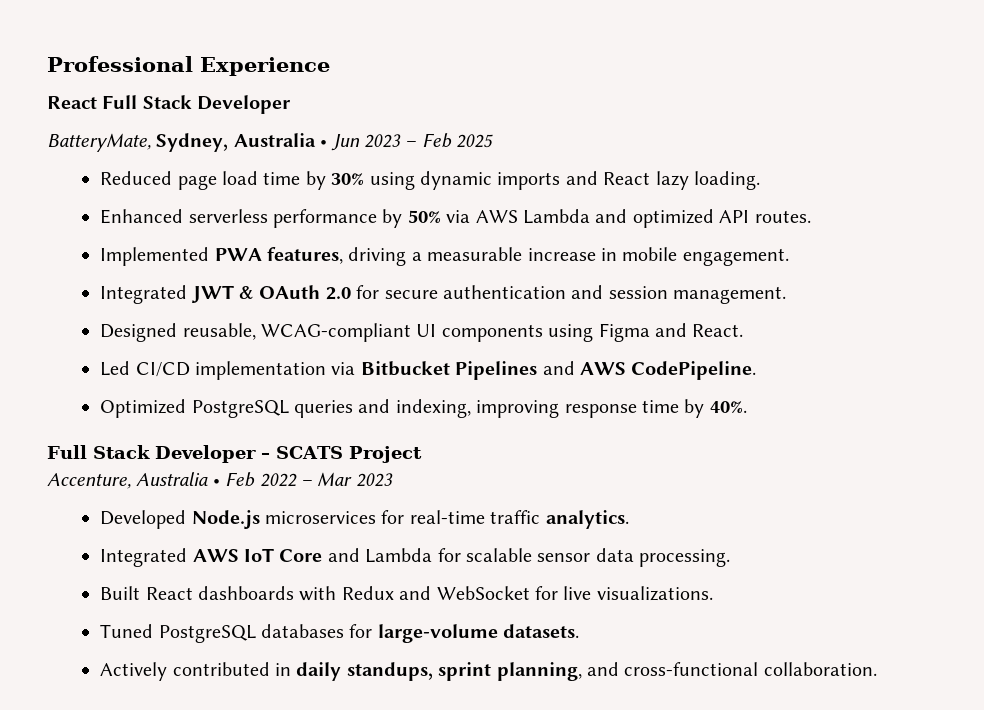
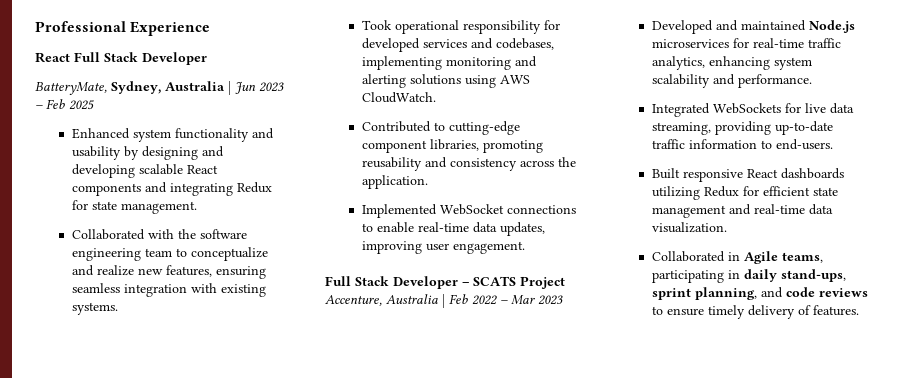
- BatteryMate, Sydney, Australia • Jun 2023 – Feb 2025
+ BatteryMate, Sydney, Australia | Jun 2023 – Feb 2025
- Reduced page load time by 30% using dynamic imports and React lazy loading.
- Enhanced serverless performance by 50% via AWS Lambda and optimized API routes.
- Implemented PWA features, driving a measurable increase in mobile engagement.
- Integrated JWT & OAuth 2.0 for secure authentication and session management.
- Designed reusable, WCAG-compliant UI components using Figma and React.
- Led CI/CD implementation via Bitbucket Pipelines and AWS CodePipeline.
- Optimized PostgreSQL queries and indexing, improving response time by 40%.
+ Enhanced system functionality and usability by designing and developing scalable React components and integrating Redux for state management.
+ Collaborated with the software engineering team to conceptualize and realize new features, ensuring seamless integration with existing systems.
+ Took operational responsibility for developed services and codebases, implementing monitoring and alerting solutions using AWS CloudWatch.
+ Contributed to cutting-edge component libraries, promoting reusability and consistency across the application.
+ Implemented WebSocket connections to enable real-time data updates, improving user engagement.
- Accenture, Australia • Feb 2022 – Mar 2023
+ Accenture, Australia | Feb 2022 – Mar 2023
- Developed Node.js microservices for real-time traffic analytics.
- Integrated AWS IoT Core and Lambda for scalable sensor data processing.
+ Developed and maintained Node.js microservices for real-time traffic analytics, enhancing system scalability and performance.
+ Integrated WebSockets for live data streaming, providing up-to-date traffic information to end-users.
- Built React dashboards with Redux and WebSocket for live visualizations.
- Tuned PostgreSQL databases for large-volume datasets.
- Actively contributed in daily standups, sprint planning, and cross-functional collaboration.
+ Built responsive React dashboards utilizing Redux for efficient state management and real-time data visualization.
+ Collaborated in Agile teams, participating in daily stand-ups, sprint planning, and code reviews to ensure timely delivery of features.

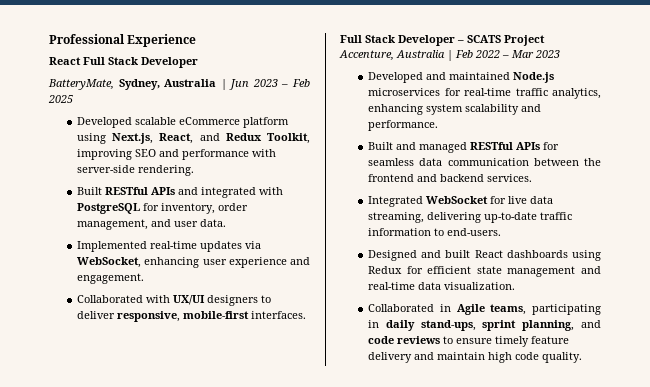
- Enhanced system functionality and usability by designing and developing scalable React components and integrating Redux for state management.
- Collaborated with the software engineering team to conceptualize and realize new features, ensuring seamless integration with existing systems.
- Took operational responsibility for developed services and codebases, implementing monitoring and alerting solutions using AWS CloudWatch.
- Contributed to cutting-edge component libraries, promoting reusability and consistency across the application.
- Implemented WebSocket connections to enable real-time data updates, improving user engagement.
+ Developed scalable eCommerce platform using Next.js, React, and Redux Toolkit, improving SEO and performance with server-side rendering.
+ Built RESTful APIs and integrated with PostgreSQL for inventory, order management, and user data.
+ Implemented real-time updates via WebSocket, enhancing user experience and engagement.
+ Collaborated with UX/UI designers to deliver responsive, mobile-first interfaces.
+ Built and managed RESTful APIs for seamless data communication between the frontend and backend services.
- Integrated WebSockets for live data streaming, providing up-to-date traffic information to end-users.
+ Integrated WebSocket for live data streaming, delivering up-to-date traffic information to end-users.
- Built responsive React dashboards utilizing Redux for efficient state management and real-time data visualization.
+ Designed and built React dashboards using Redux for efficient state management and real-time data visualization.
- Collaborated in Agile teams, participating in daily stand-ups, sprint planning, and code reviews to ensure timely delivery of features.
+ Collaborated in Agile teams, participating in daily stand-ups, sprint planning, and code reviews to ensure timely feature delivery and maintain high code quality.

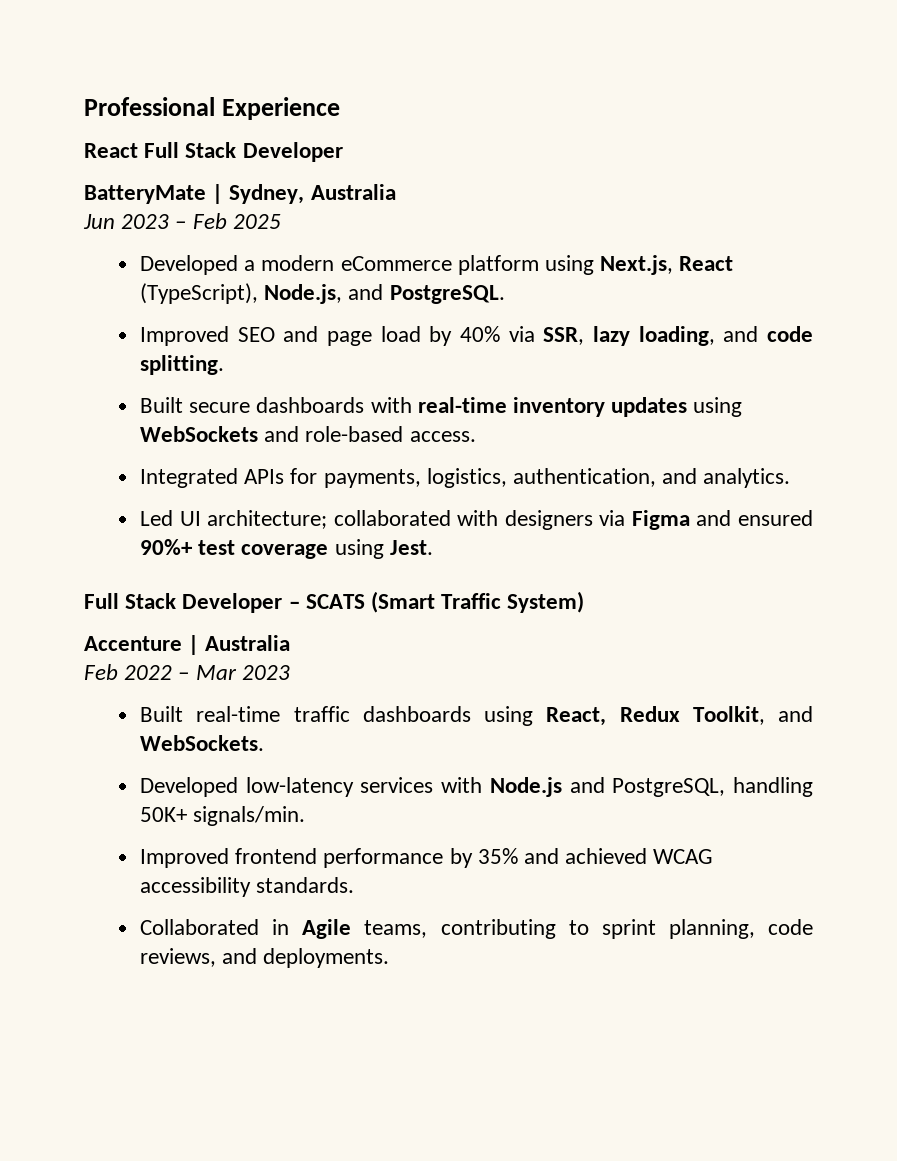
- BatteryMate, Sydney, Australia | Jun 2023 – Feb 2025
+ BatteryMate | Sydney, Australia
+ Jun 2023 – Feb 2025
- Developed scalable eCommerce platform using Next.js, React, and Redux Toolkit, improving SEO and performance with server-side rendering.
- Built RESTful APIs and integrated with PostgreSQL for inventory, order management, and user data.
- Implemented real-time updates via WebSocket, enhancing user experience and engagement.
- Collaborated with UX/UI designers to deliver responsive, mobile-first interfaces.
+ Developed a modern eCommerce platform using Next.js, React (TypeScript), Node.js, and PostgreSQL.
+ Improved SEO and page load by 40% via SSR, lazy loading, and code splitting.
+ Built secure dashboards with real-time inventory updates using WebSockets and role-based access.
+ Integrated APIs for payments, logistics, authentication, and analytics.
+ Led UI architecture; collaborated with designers via Figma and ensured 90%+ test coverage using Jest.
- Full Stack Developer – SCATS Project
- Accenture, Australia | Feb 2022 – Mar 2023
+ Full Stack Developer – SCATS (Smart Traffic System)
+ Accenture | Australia
+ Feb 2022 – Mar 2023
- Developed and maintained Node.js microservices for real-time traffic analytics, enhancing system scalability and performance.
- Built and managed RESTful APIs for seamless data communication between the frontend and backend services.
- Integrated WebSocket for live data streaming, delivering up-to-date traffic information to end-users.
- Designed and built React dashboards using Redux for efficient state management and real-time data visualization.
- Collaborated in Agile teams, participating in daily stand-ups, sprint planning, and code reviews to ensure timely feature delivery and maintain high code quality.
+ Built real-time traffic dashboards using React, Redux Toolkit, and WebSockets.
+ Developed low-latency services with Node.js and PostgreSQL, handling 50K+ signals/min.
+ Improved frontend performance by 35% and achieved WCAG accessibility standards.
+ Collaborated in Agile teams, contributing to sprint planning, code reviews, and deployments.

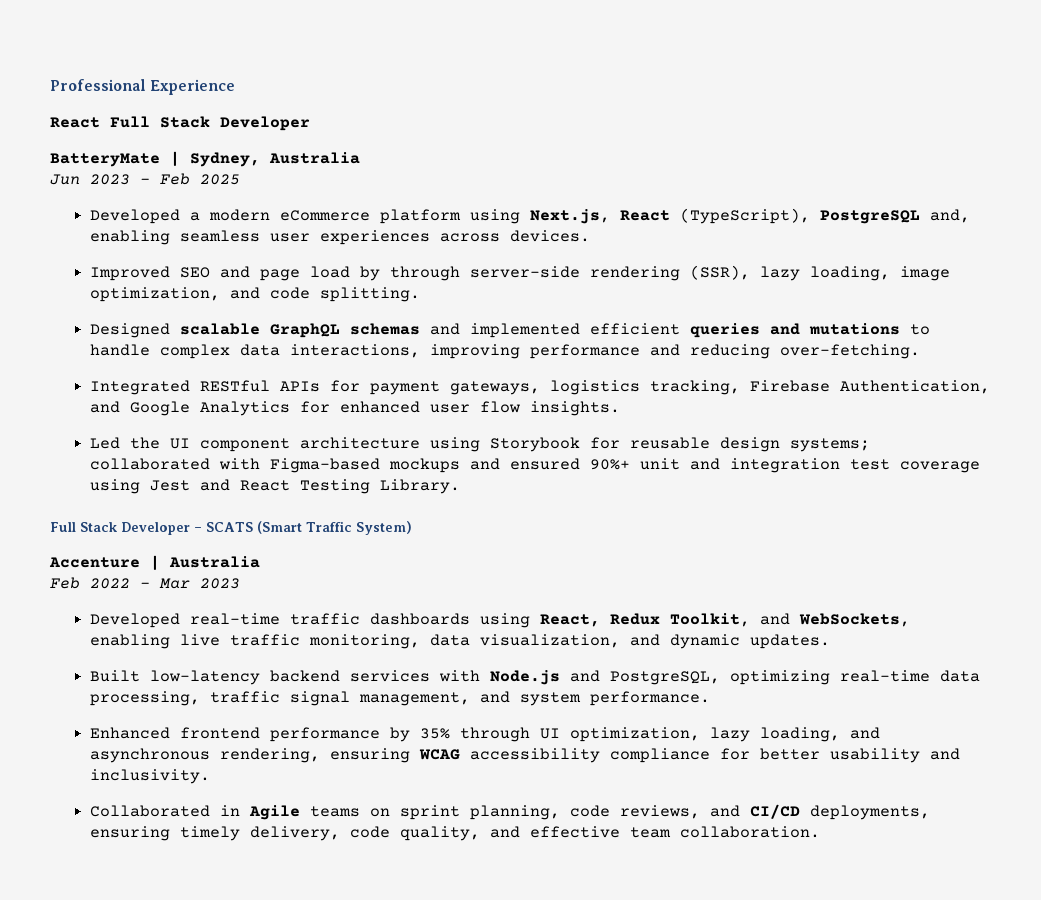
- Developed a modern eCommerce platform using Next.js, React (TypeScript), Node.js, and PostgreSQL.
+ Developed a modern eCommerce platform using Next.js, React (TypeScript), PostgreSQL and, enabling seamless user experiences across devices.
- Improved SEO and page load by 40% via SSR, lazy loading, and code splitting.
- Built secure dashboards with real-time inventory updates using WebSockets and role-based access.
+ Improved SEO and page load by through server-side rendering (SSR), lazy loading, image optimization, and code splitting.
+ Designed scalable GraphQL schemas and implemented efficient queries and mutations to handle complex data interactions, improving performance and reducing over-fetching.
- Integrated APIs for payments, logistics, authentication, and analytics.
- Led UI architecture; collaborated with designers via Figma and ensured 90%+ test coverage using Jest.
+ Integrated RESTful APIs for payment gateways, logistics tracking, Firebase Authentication, and Google Analytics for enhanced user flow insights.
+ Led the UI component architecture using Storybook for reusable design systems; collaborated with Figma-based mockups and ensured 90%+ unit and integration test coverage using Jest and React Testing Library.
- Built real-time traffic dashboards using React, Redux Toolkit, and WebSockets.
- Developed low-latency services with Node.js and PostgreSQL, handling 50K+ signals/min.
- Improved frontend performance by 35% and achieved WCAG accessibility standards.
+ Developed real-time traffic dashboards using React, Redux Toolkit, and WebSockets, enabling live traffic monitoring, data visualization, and dynamic updates.
+ Built low-latency backend services with Node.js and PostgreSQL, optimizing real-time data processing, traffic signal management, and system performance.
+ Enhanced frontend performance by 35% through UI optimization, lazy loading, and asynchronous rendering, ensuring WCAG accessibility compliance for better usability and inclusivity.
- Collaborated in Agile teams, contributing to sprint planning, code reviews, and deployments.
+ Collaborated in Agile teams on sprint planning, code reviews, and CI/CD deployments, ensuring timely delivery, code quality, and effective team collaboration.

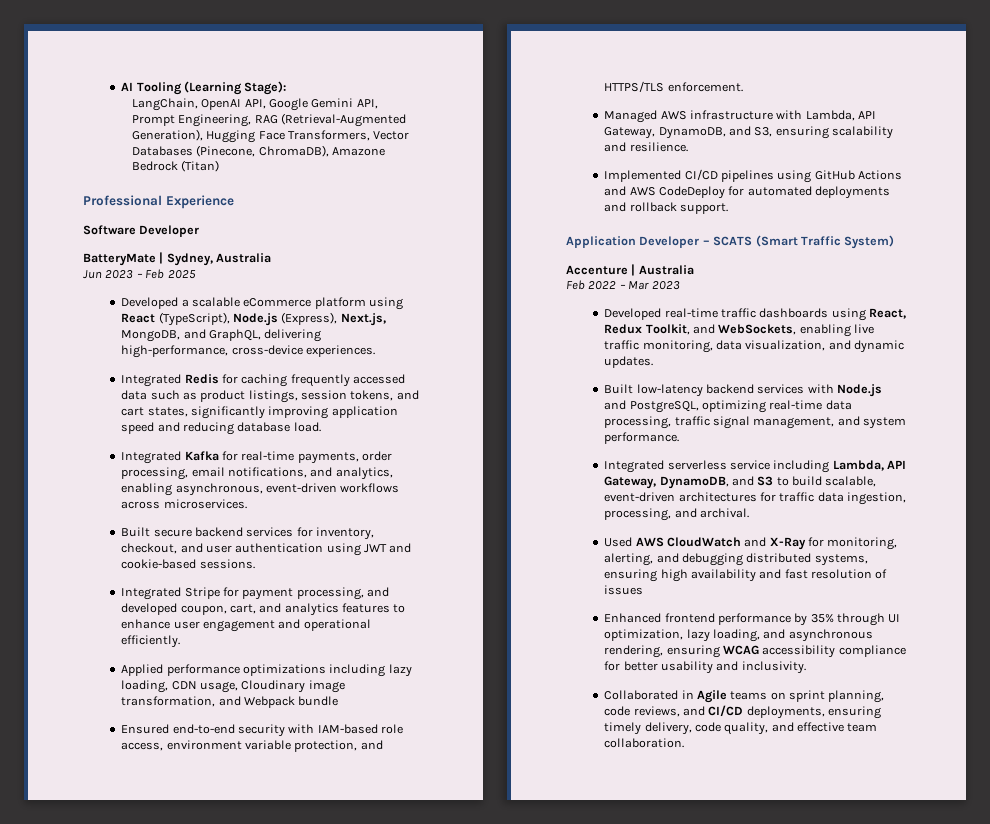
+ AI Tooling (Learning Stage):
+ LangChain, OpenAI API, Google Gemini API, Prompt Engineering, RAG (Retrieval-Augmented Generation), Hugging Face Transformers, Vector Databases (Pinecone, ChromaDB), Amazone Bedrock (Titan)
- React Full Stack Developer
+ Software Developer
- Developed a modern eCommerce platform using Next.js, React (TypeScript), PostgreSQL and, enabling seamless user experiences across devices.
- Improved SEO and page load by through server-side rendering (SSR), lazy loading, image optimization, and code splitting.
- Designed scalable GraphQL schemas and implemented efficient queries and mutations to handle complex data interactions, improving performance and reducing over-fetching.
- Integrated RESTful APIs for payment gateways, logistics tracking, Firebase Authentication, and Google Analytics for enhanced user flow insights.
- Led the UI component architecture using Storybook for reusable design systems; collaborated with Figma-based mockups and ensured 90%+ unit and integration test coverage using Jest and React Testing Library.
- Full Stack Developer – SCATS (Smart Traffic System)
+ Developed a scalable eCommerce platform using React (TypeScript), Node.js (Express), Next.js, MongoDB, and GraphQL, delivering high-performance, cross-device experiences.
+ Integrated Redis for caching frequently accessed data such as product listings, session tokens, and cart states, significantly improving application speed and reducing database load.
+ Integrated Kafka for real-time payments, order processing, email notifications, and analytics, enabling asynchronous, event-driven workflows across microservices.
+ Built secure backend services for inventory, checkout, and user authentication using JWT and cookie-based sessions.
+ Integrated Stripe for payment processing, and developed coupon, cart, and analytics features to enhance user engagement and operational efficiently.
+ Applied performance optimizations including lazy loading, CDN usage, Cloudinary image transformation, and Webpack bundle
+ Ensured end-to-end security with IAM-based role access, environment variable protection, and HTTPS/TLS enforcement.
+ Managed AWS infrastructure with Lambda, API Gateway, DynamoDB, and S3, ensuring scalability and resilience.
+ Implemented CI/CD pipelines using GitHub Actions and AWS CodeDeploy for automated deployments and rollback support.
+ Application Developer – SCATS (Smart Traffic System)
+ Integrated serverless service including Lambda, API Gateway, DynamoDB, and S3 to build scalable, event-driven architectures for traffic data ingestion, processing, and archival.
+ Used AWS CloudWatch and X-Ray for monitoring, alerting, and debugging distributed systems, ensuring high availability and fast resolution of issues

